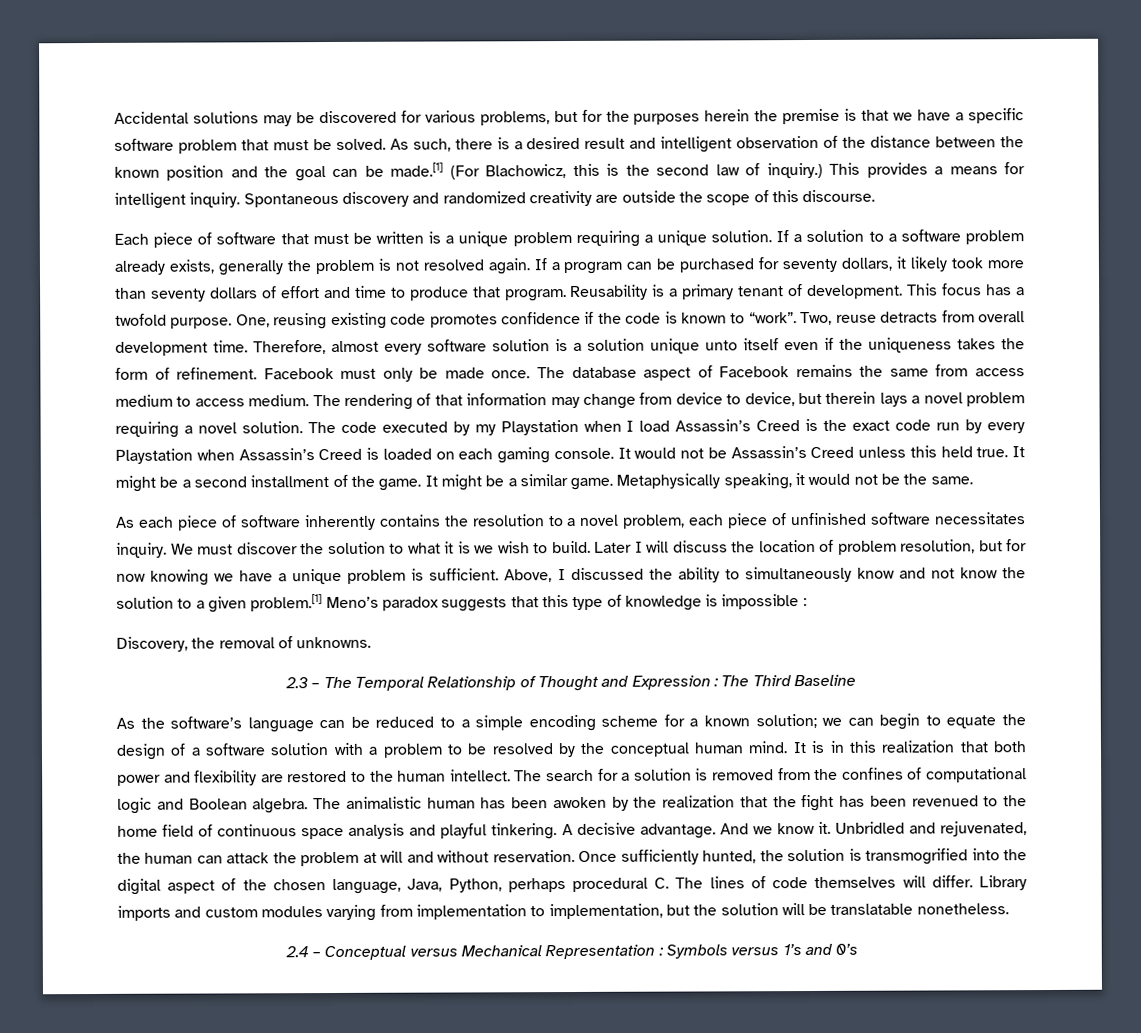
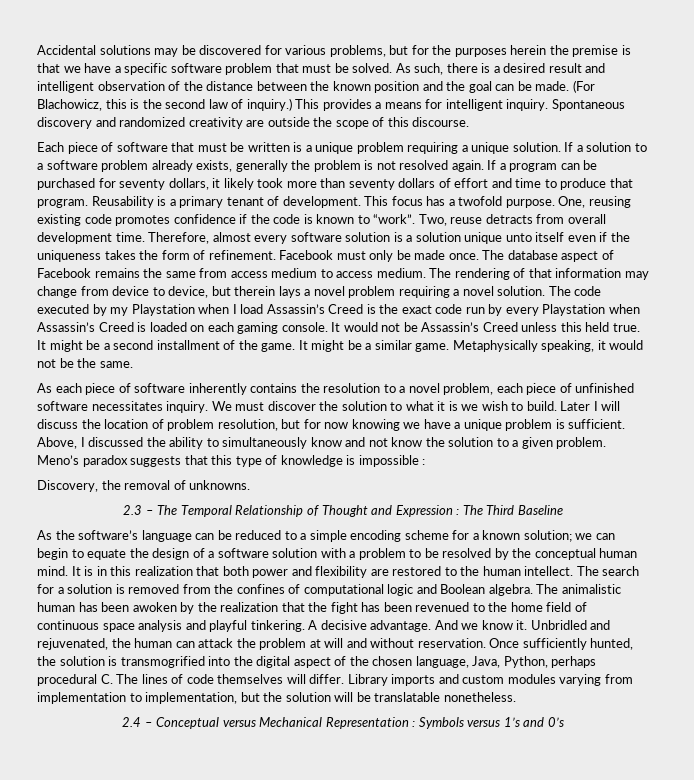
- As such, there is a desired result and intelligent observation of the distance between the known position and the goal can be made.[1] (For Blachowicz, this is the second law of inquiry.)
+ As such, there is a desired result and intelligent observation of the distance between the known position and the goal can be made. (For Blachowicz, this is the second law of inquiry.)
- Above, I discussed the ability to simultaneously know and not know the solution to a given problem.[1] Meno’s paradox suggests that this type of knowledge is impossible :
+ Above, I discussed the ability to simultaneously know and not know the solution to a given problem. Meno’s paradox suggests that this type of knowledge is impossible :

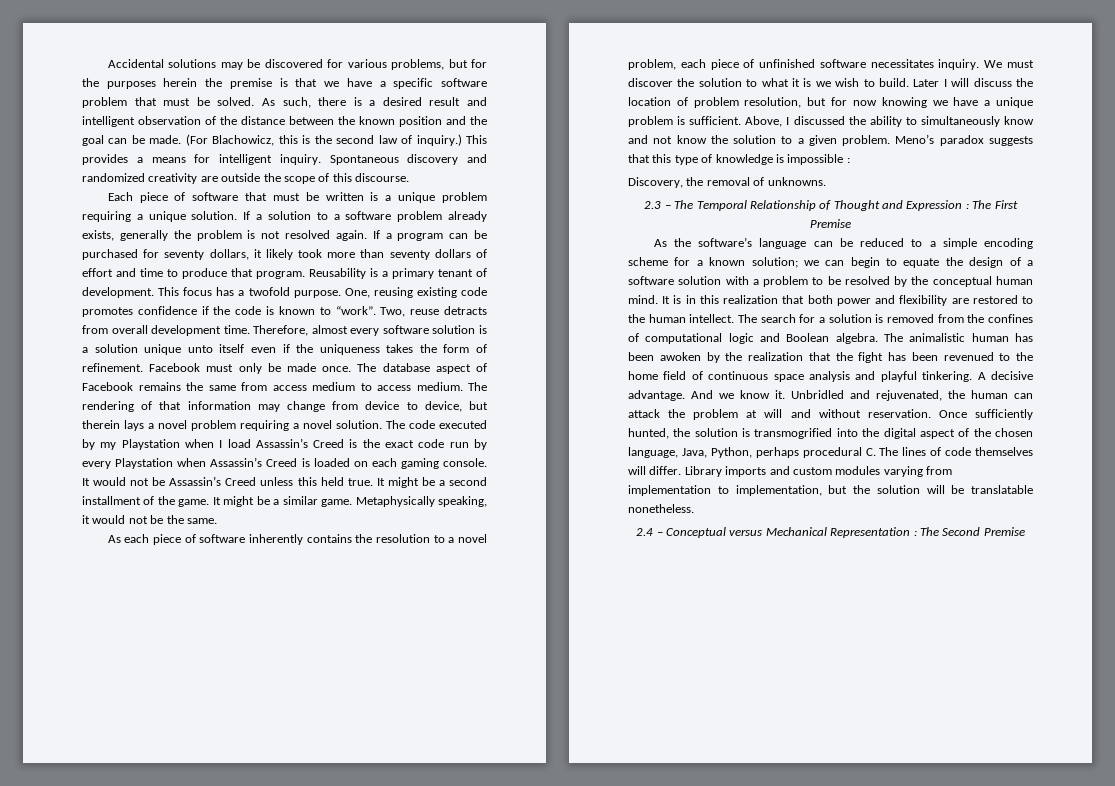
- 2.3 – The Temporal Relationship of Thought and Expression : The Third Baseline
+ 2.3 – The Temporal Relationship of Thought and Expression : The First Premise
- 2.4 – Conceptual versus Mechanical Representation : Symbols versus 1’s and 0’s
+ 2.4 – Conceptual versus Mechanical Representation : The Second Premise

